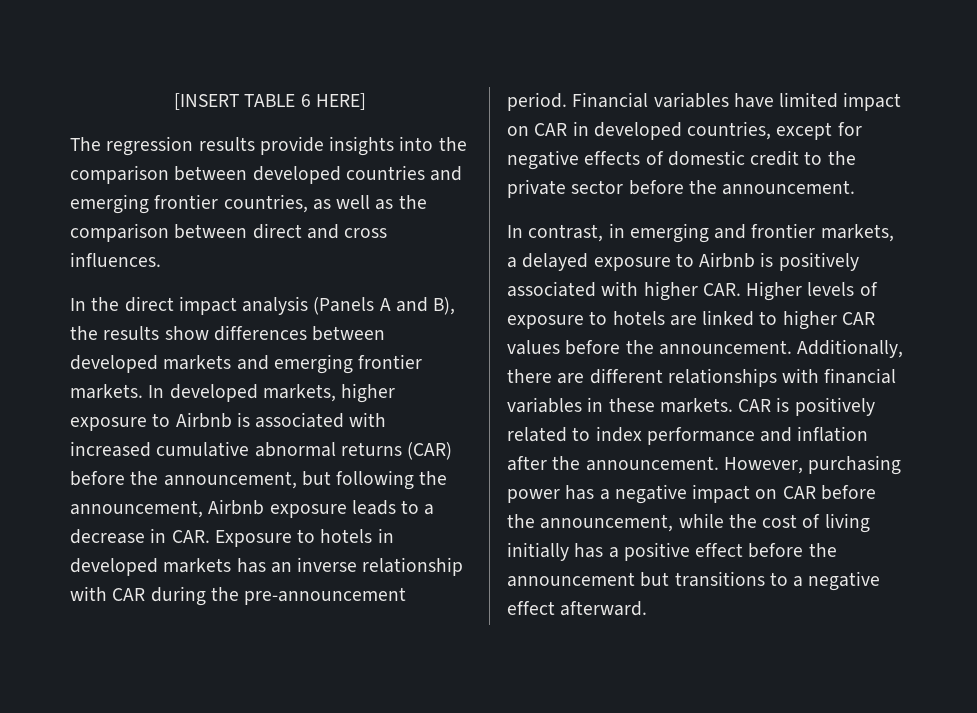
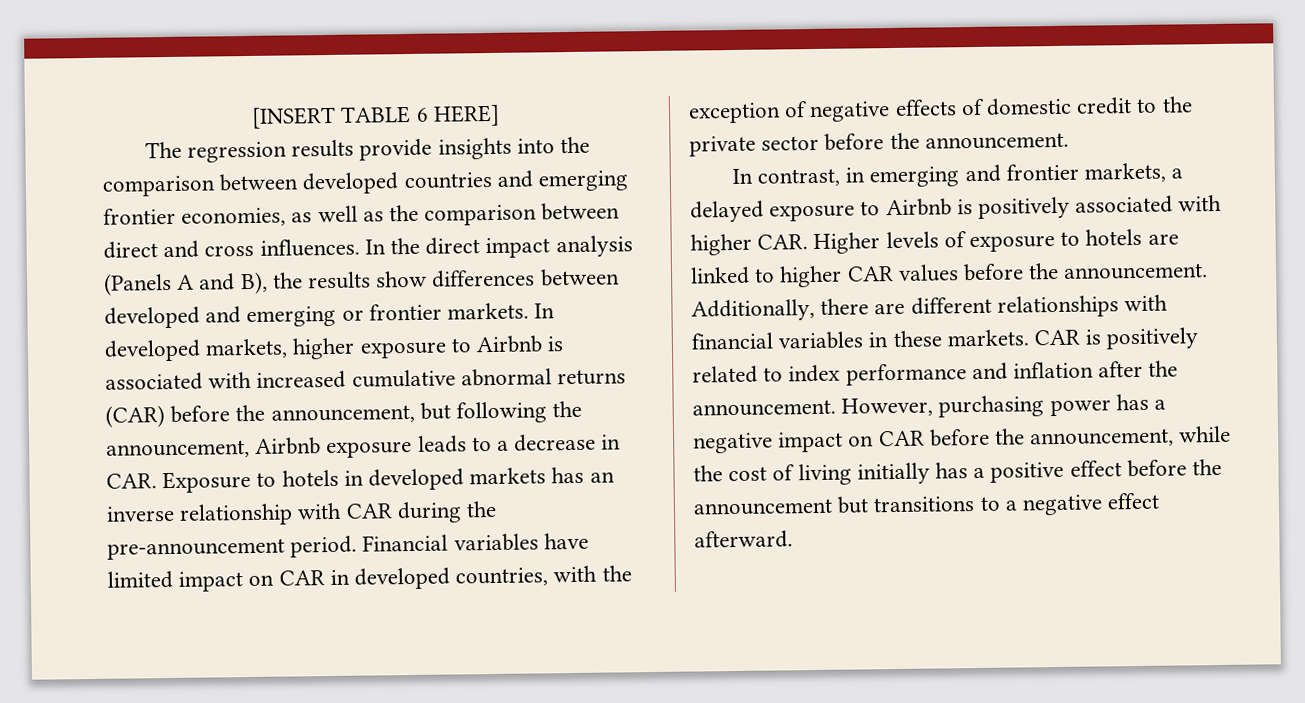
- The regression results provide insights into the comparison between developed countries and emerging frontier countries, as well as the comparison between direct and cross influences.
- In the direct impact analysis (Panels A and B), the results show differences between developed markets and emerging frontier markets.
+ The regression results provide insights into the comparison between developed countries and emerging frontier economies, as well as the comparison between direct and cross influences. In the direct impact analysis (Panels A and B), the results show differences between developed and emerging or frontier markets.
- Financial variables have limited impact on CAR in developed countries, except for negative effects of domestic credit to the private sector before the announcement.
+ Financial variables have limited impact on CAR in developed countries, with the exception of negative effects of domestic credit to the private sector before the announcement.

